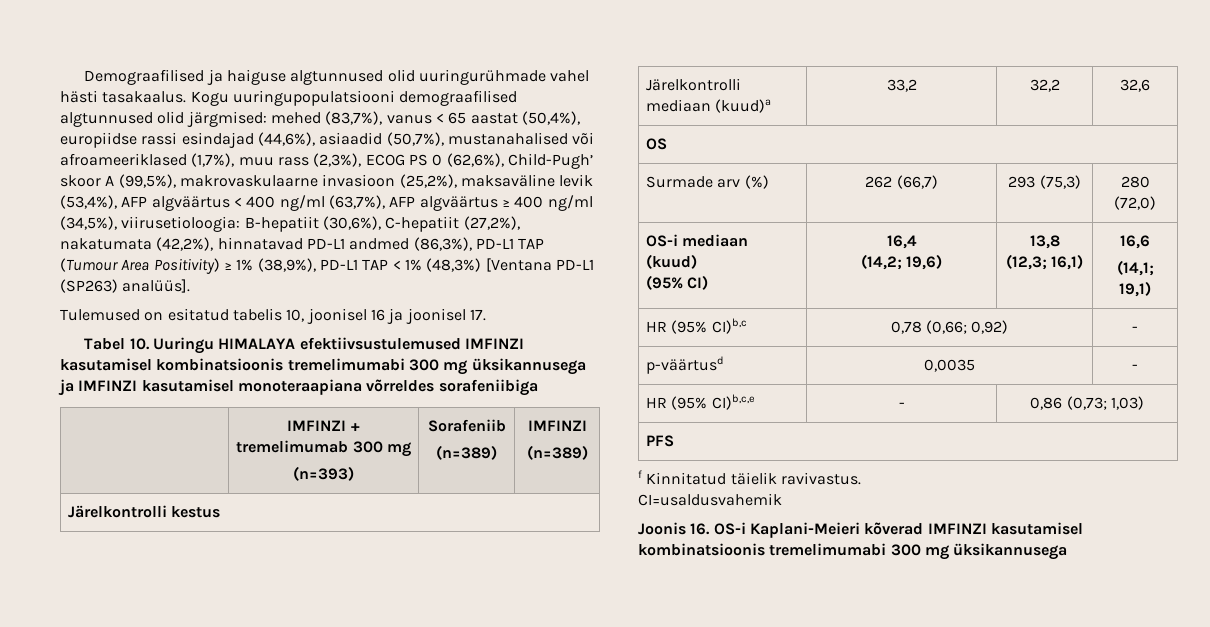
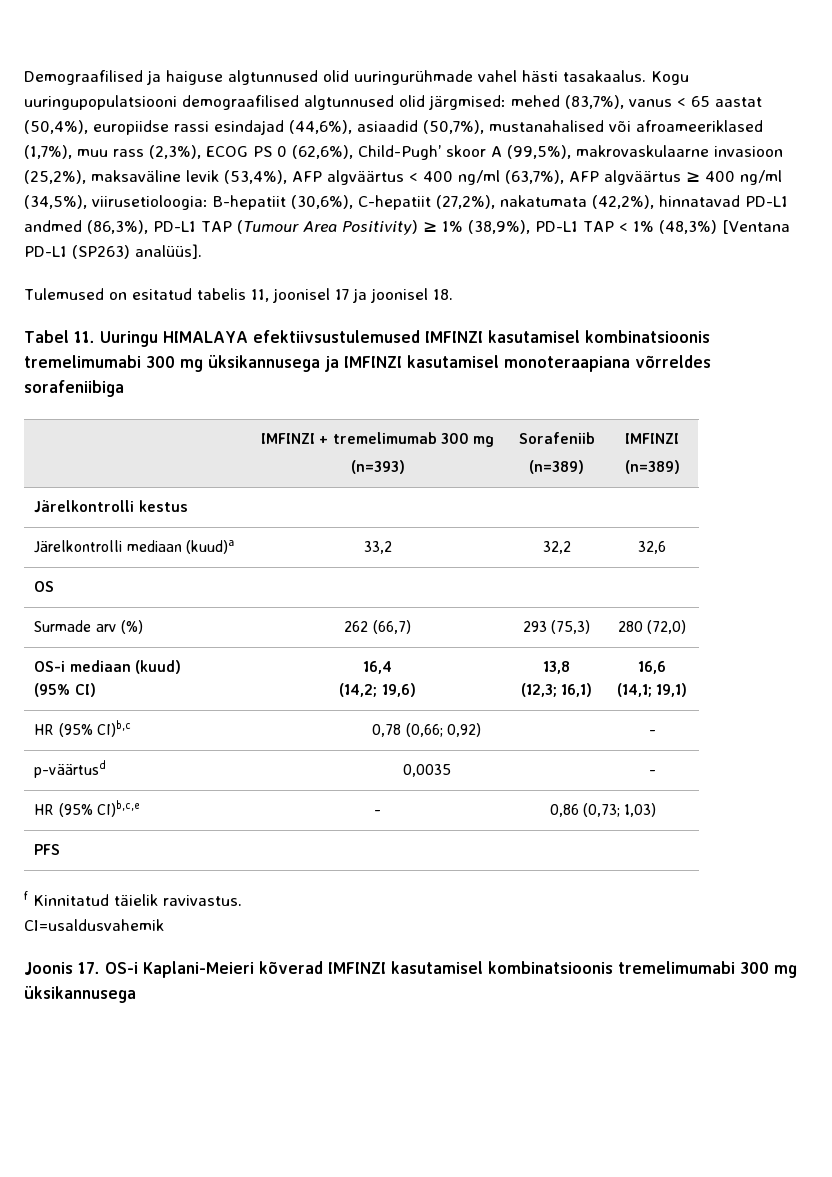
- Tulemused on esitatud tabelis 10, joonisel 16 ja joonisel 17.
+ Tulemused on esitatud tabelis 11, joonisel 17 ja joonisel 18.
- Tabel 10. Uuringu HIMALAYA efektiivsustulemused IMFINZI kasutamisel kombinatsioonis tremelimumabi 300 mg üksikannusega ja IMFINZI kasutamisel monoteraapiana võrreldes sorafeniibiga
+ Tabel 11. Uuringu HIMALAYA efektiivsustulemused IMFINZI kasutamisel kombinatsioonis tremelimumabi 300 mg üksikannusega ja IMFINZI kasutamisel monoteraapiana võrreldes sorafeniibiga
- Joonis 16. OS-i Kaplani-Meieri kõverad IMFINZI kasutamisel kombinatsioonis tremelimumabi 300 mg üksikannusega
+ Joonis 17. OS-i Kaplani-Meieri kõverad IMFINZI kasutamisel kombinatsioonis tremelimumabi 300 mg üksikannusega

